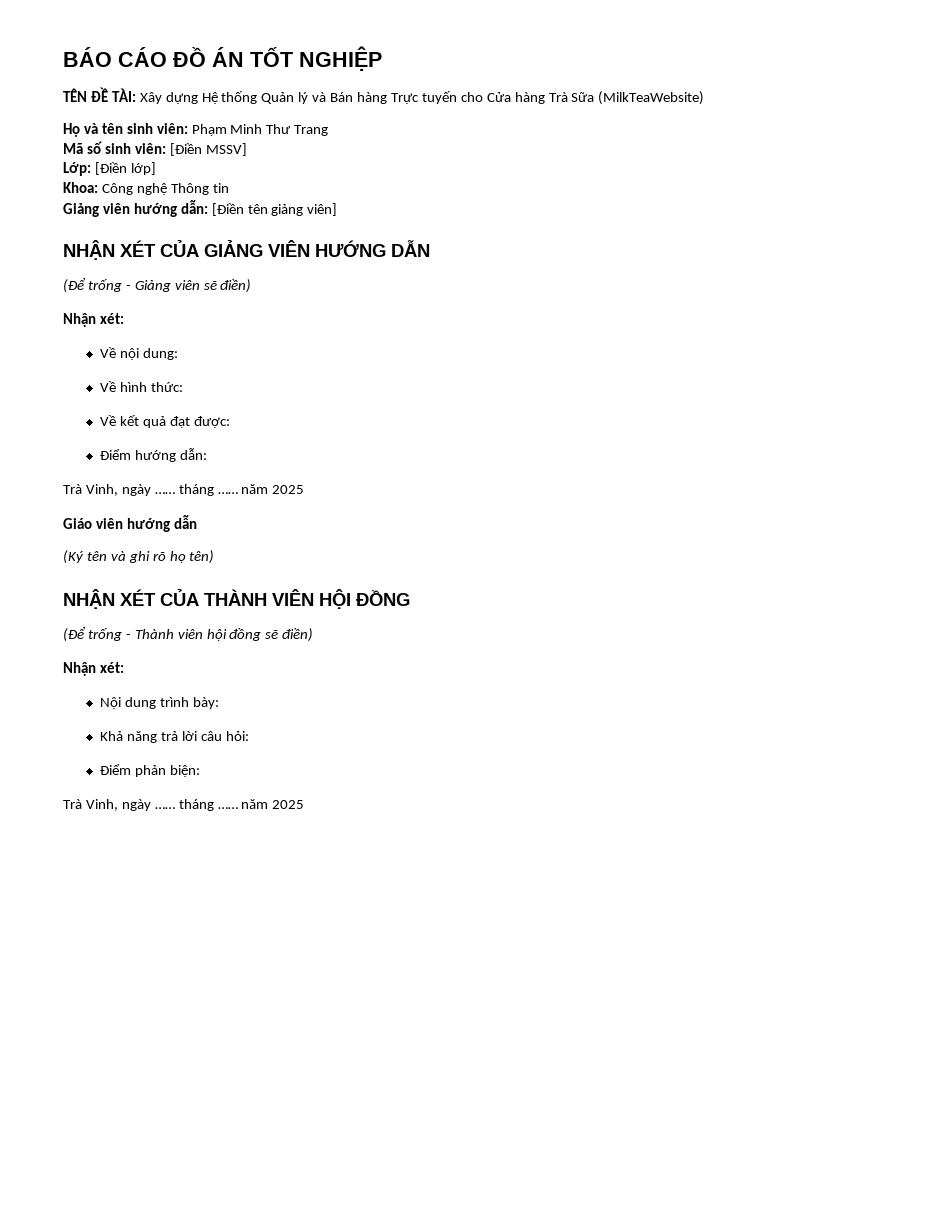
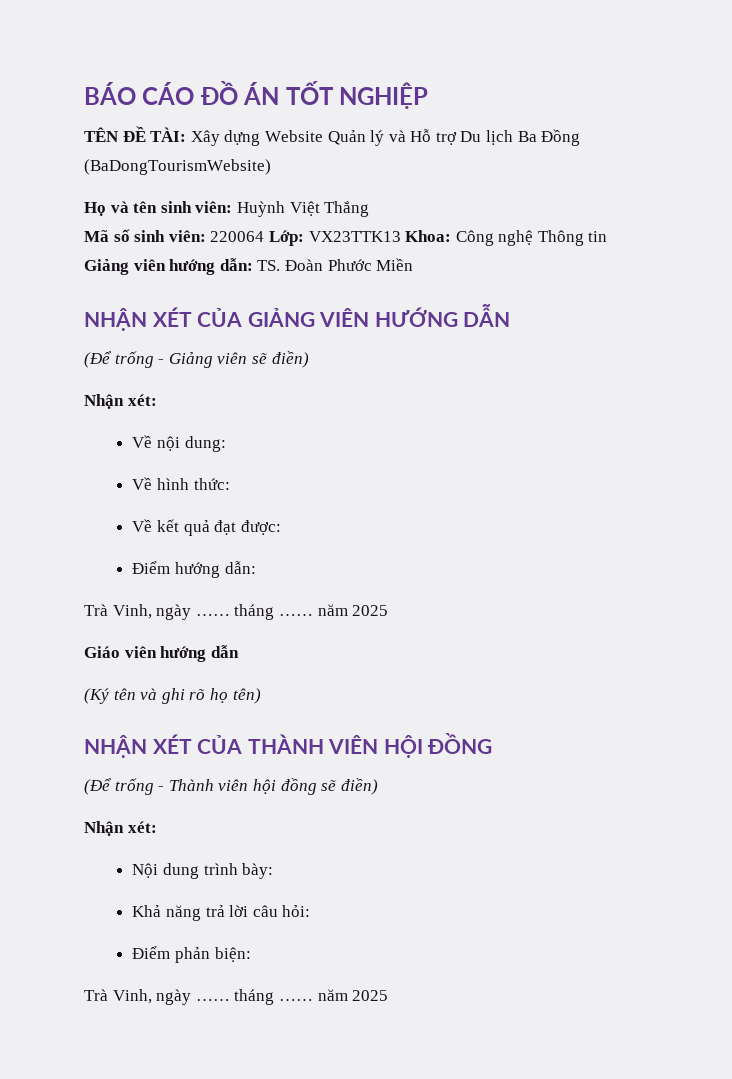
- TÊN ĐỀ TÀI: Xây dựng Hệ thống Quản lý và Bán hàng Trực tuyến cho Cửa hàng Trà Sữa (MilkTeaWebsite)
+ TÊN ĐỀ TÀI: Xây dựng Website Quản lý và Hỗ trợ Du lịch Ba Đồng (BaDongTourismWebsite)
- Họ và tên sinh viên: Phạm Minh Thư Trang
+ Họ và tên sinh viên: Huỳnh Việt Thắng
- Mã số sinh viên: [Điền MSSV]
- Lớp: [Điền lớp]
- Khoa: Công nghệ Thông tin
+ Mã số sinh viên: 220064 Lớp: VX23TTK13 Khoa: Công nghệ Thông tin
- Giảng viên hướng dẫn: [Điền tên giảng viên]
+ Giảng viên hướng dẫn: TS. Đoàn Phước Miền

